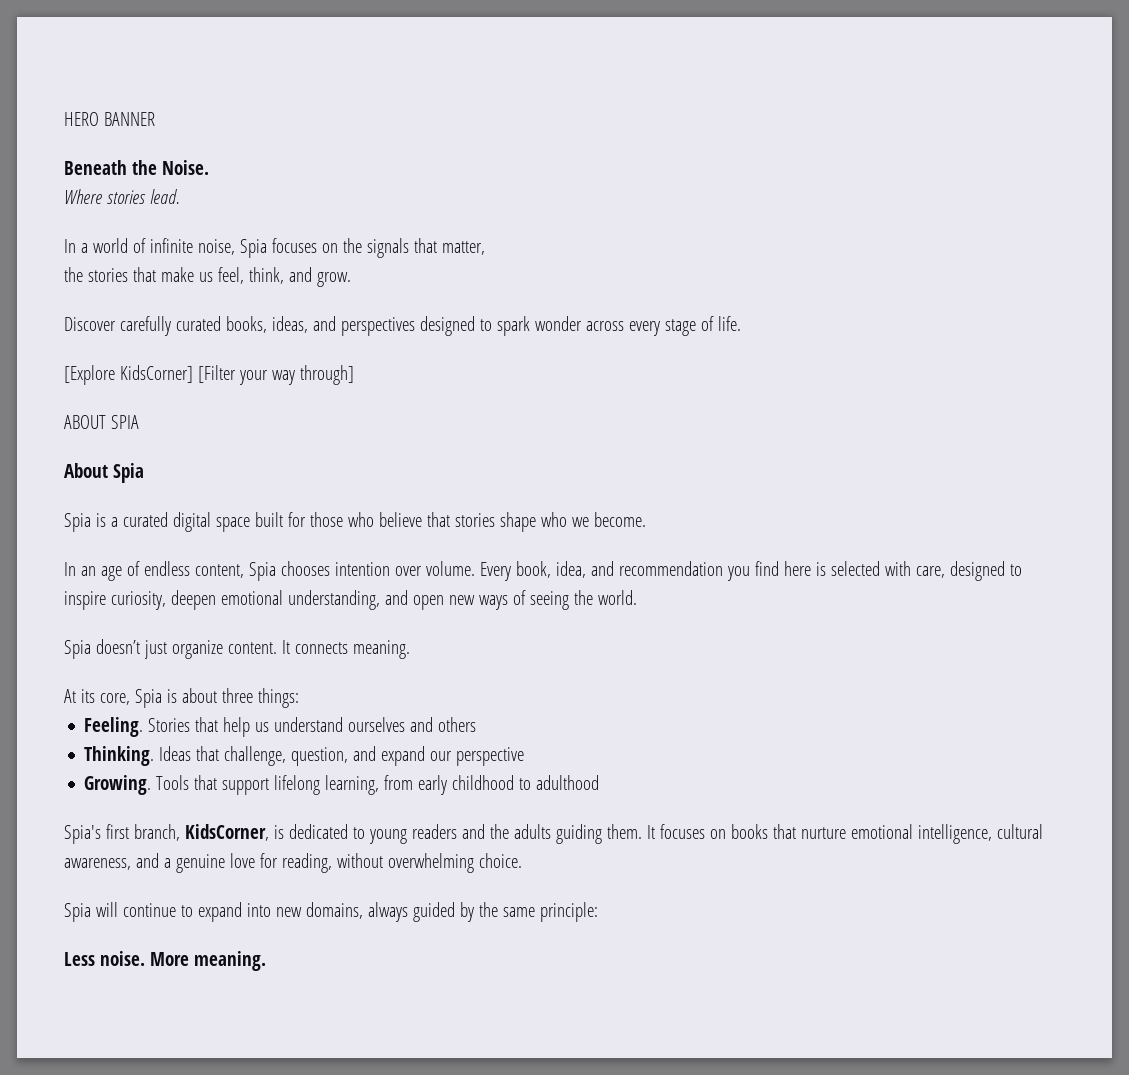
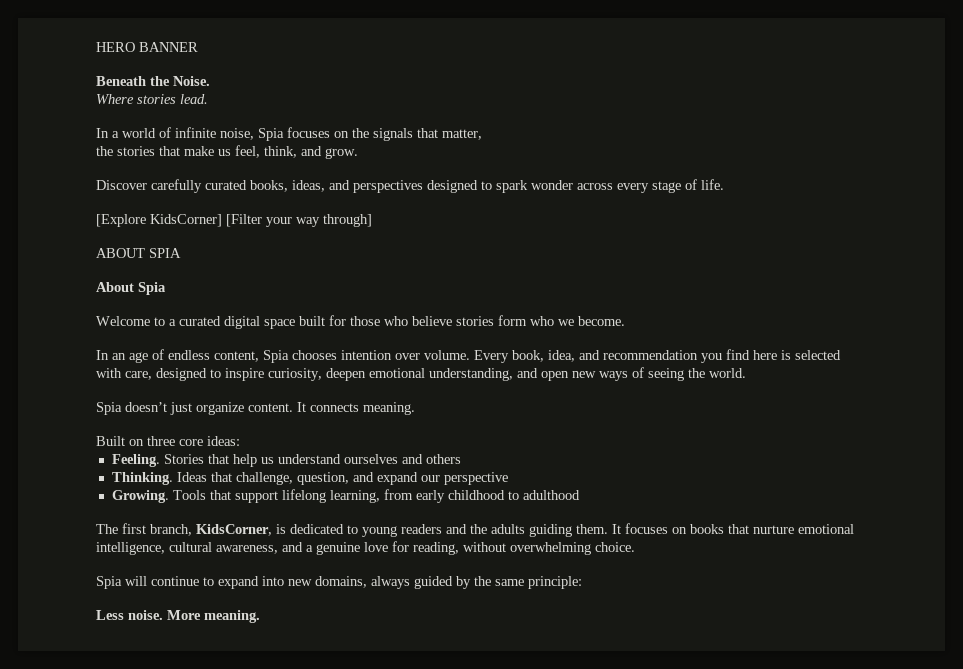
- Spia is a curated digital space built for those who believe that stories shape who we become.
+ Welcome to a curated digital space built for those who believe stories form who we become.
- At its core, Spia is about three things:
+ Built on three core ideas:
- Spia's first branch, KidsCorner, is dedicated to young readers and the adults guiding them.
+ The first branch, KidsCorner, is dedicated to young readers and the adults guiding them.

